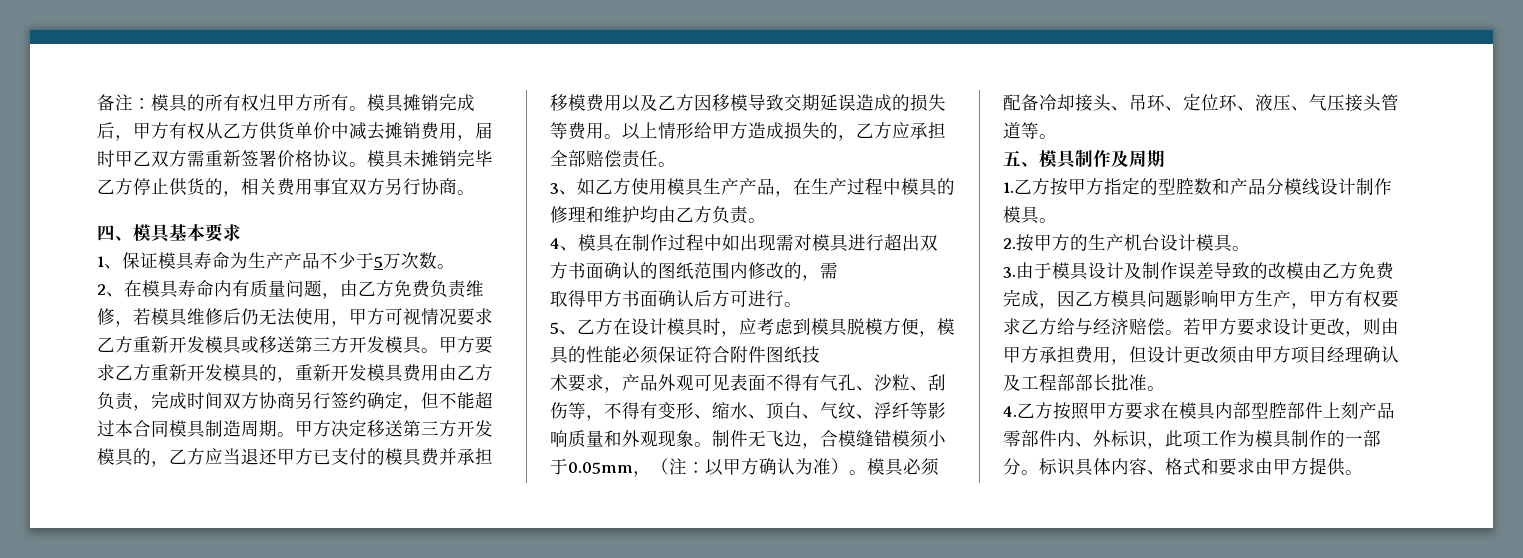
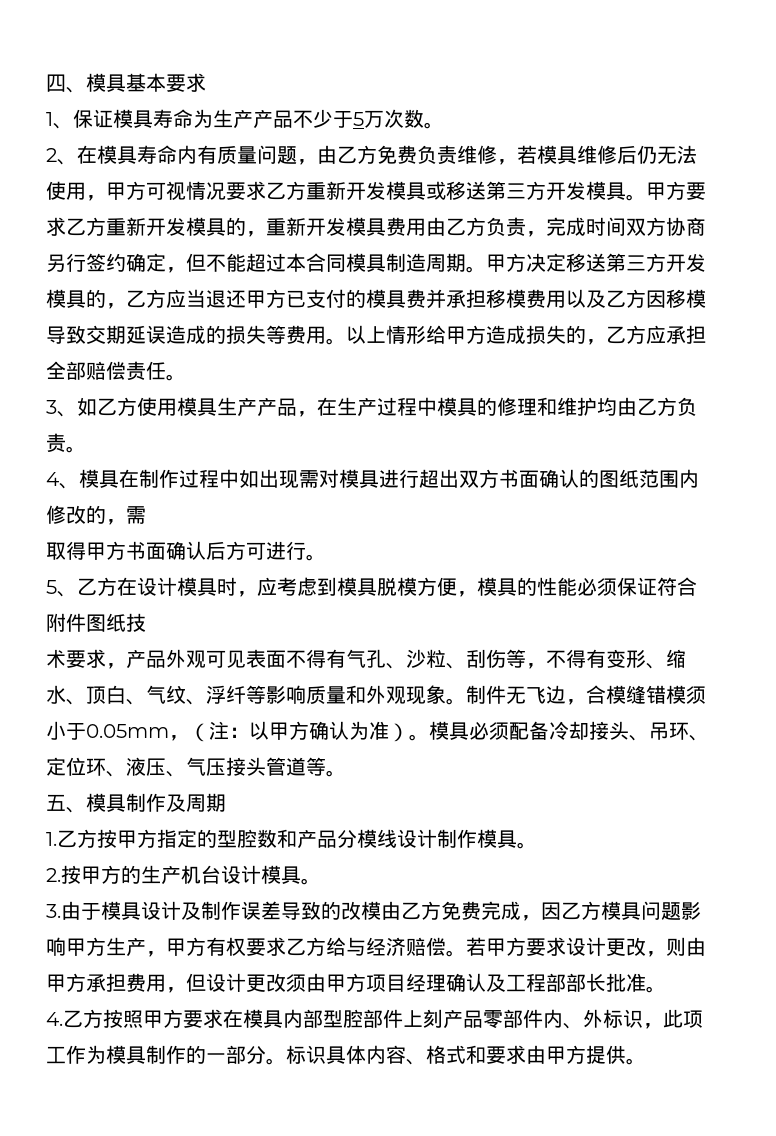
- 备注：模具的所有权归甲方所有。模具摊销完成后，甲方有权从乙方供货单价中减去摊销费用，届时甲乙双方需重新签署价格协议。模具未摊销完毕乙方停止供货的，相关费用事宜双方另行协商。

